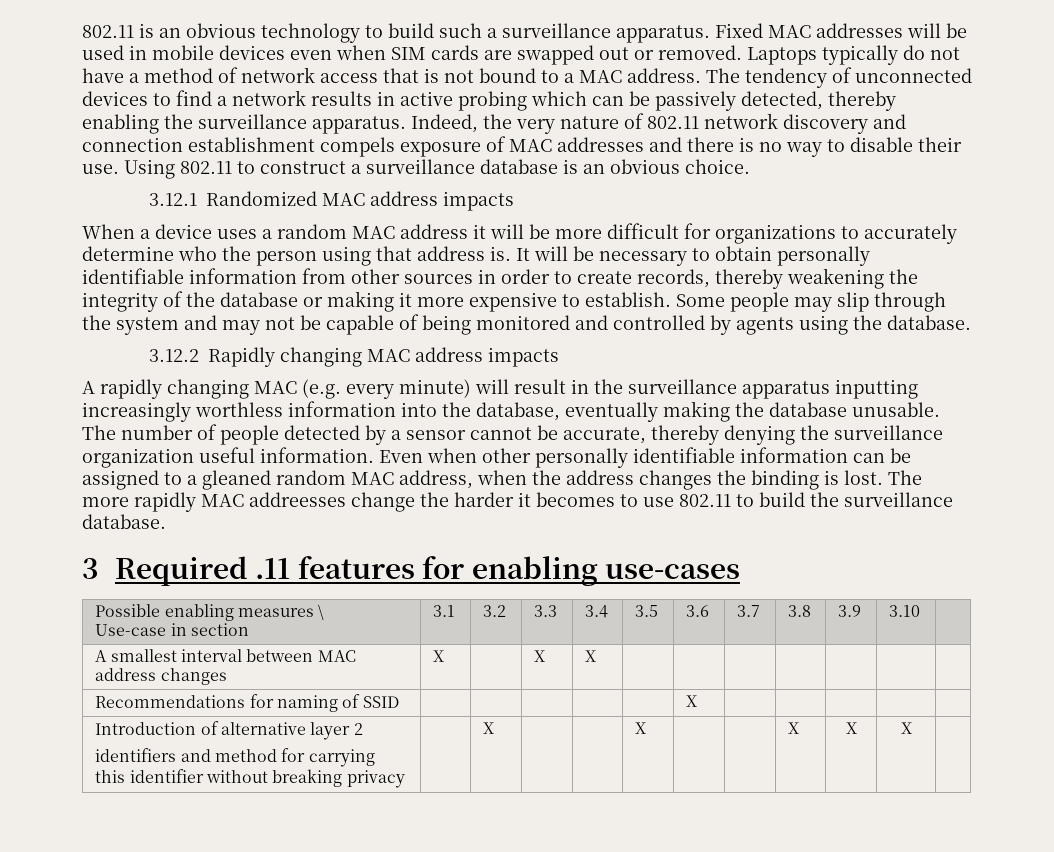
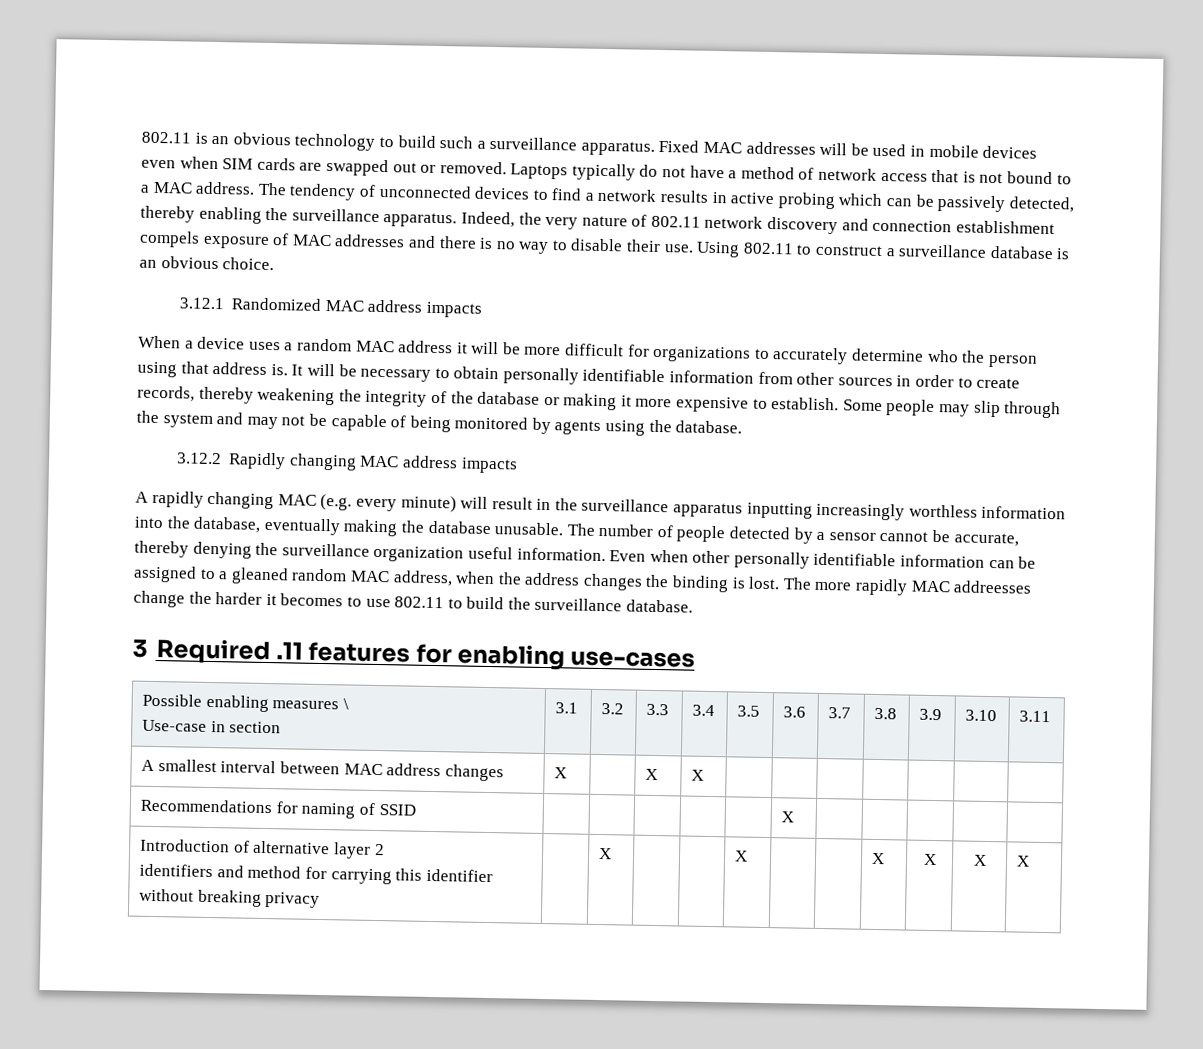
- Some people may slip through the system and may not be capable of being monitored and controlled by agents using the database.
+ Some people may slip through the system and may not be capable of being monitored by agents using the database.
  Possible enabling measures \
- Use-case in section | 3.1 | 3.2 | 3.3 | 3.4 | 3.5 | 3.6 | 3.7 | 3.8 | 3.9 | 3.10 |
+ Use-case in section | 3.1 | 3.2 | 3.3 | 3.4 | 3.5 | 3.6 | 3.7 | 3.8 | 3.9 | 3.10 | 3.11
  Introduction of alternative layer 2
- identifiers and method for carrying this identifier without breaking privacy | | X | | | X | | | X | X | X |
+ identifiers and method for carrying this identifier without breaking privacy | | X | | | X | | | X | X | X | X

